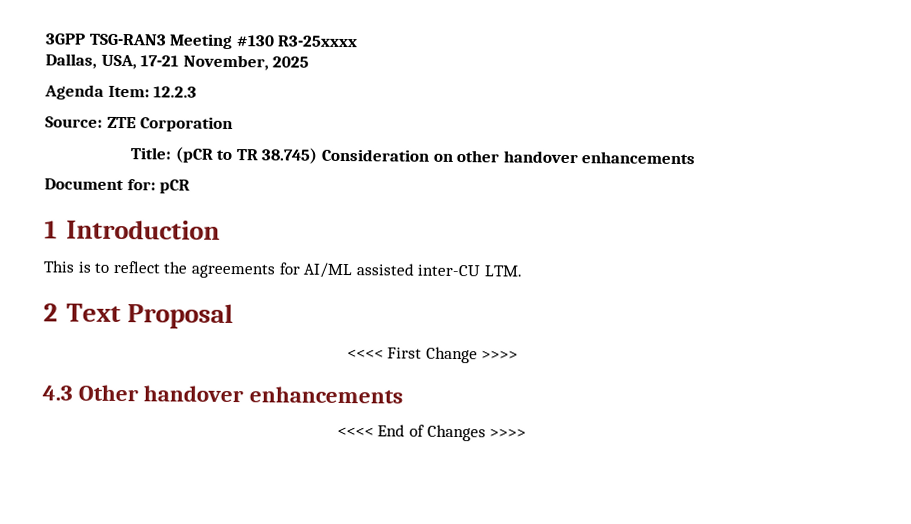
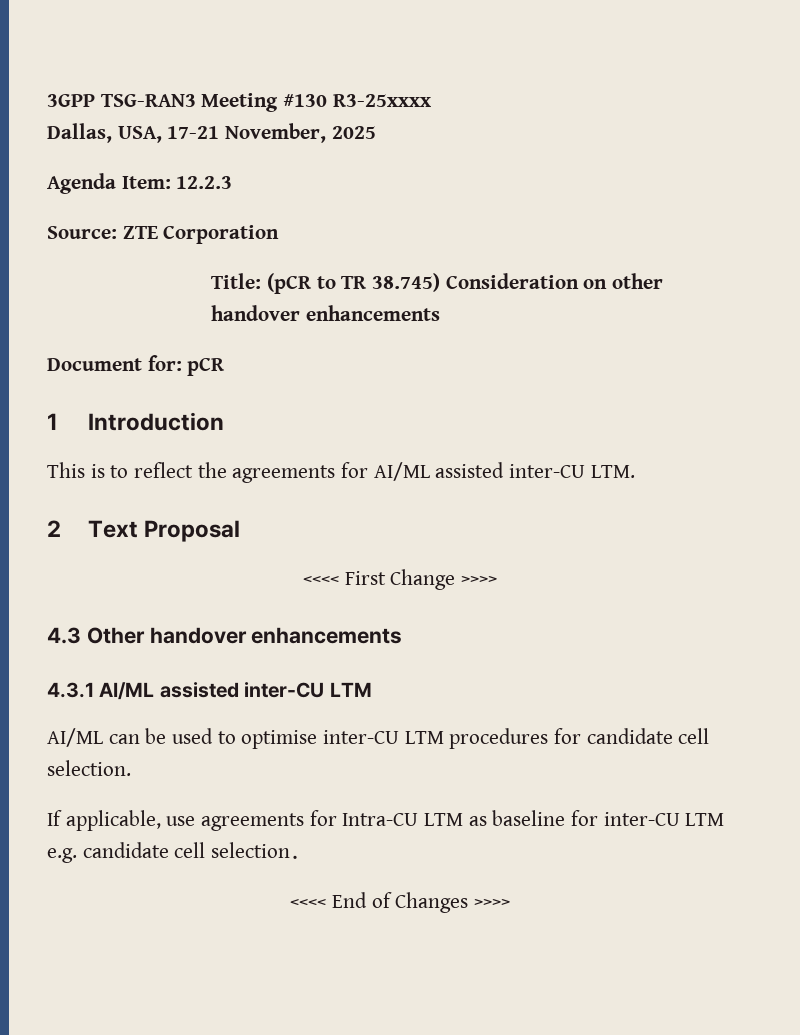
+ 4.3.1 AI/ML assisted inter-CU LTM
+ AI/ML can be used to optimise inter-CU LTM procedures for candidate cell selection.
+ If applicable, use agreements for Intra-CU LTM as baseline for inter-CU LTM e.g. candidate cell selection．

